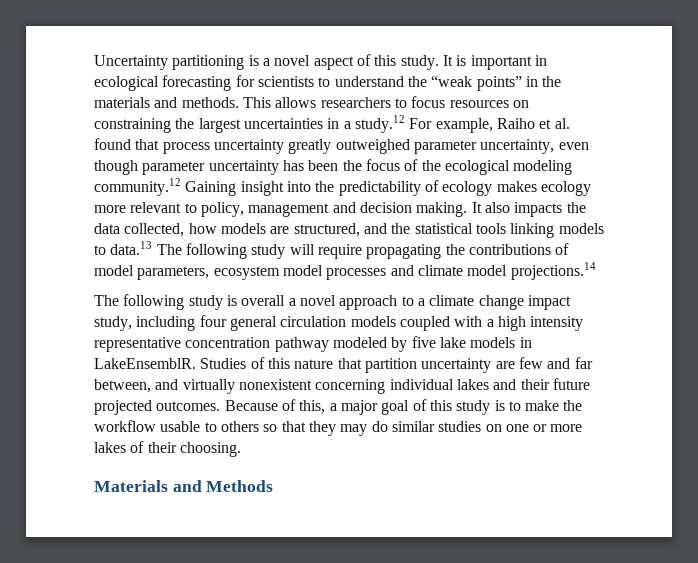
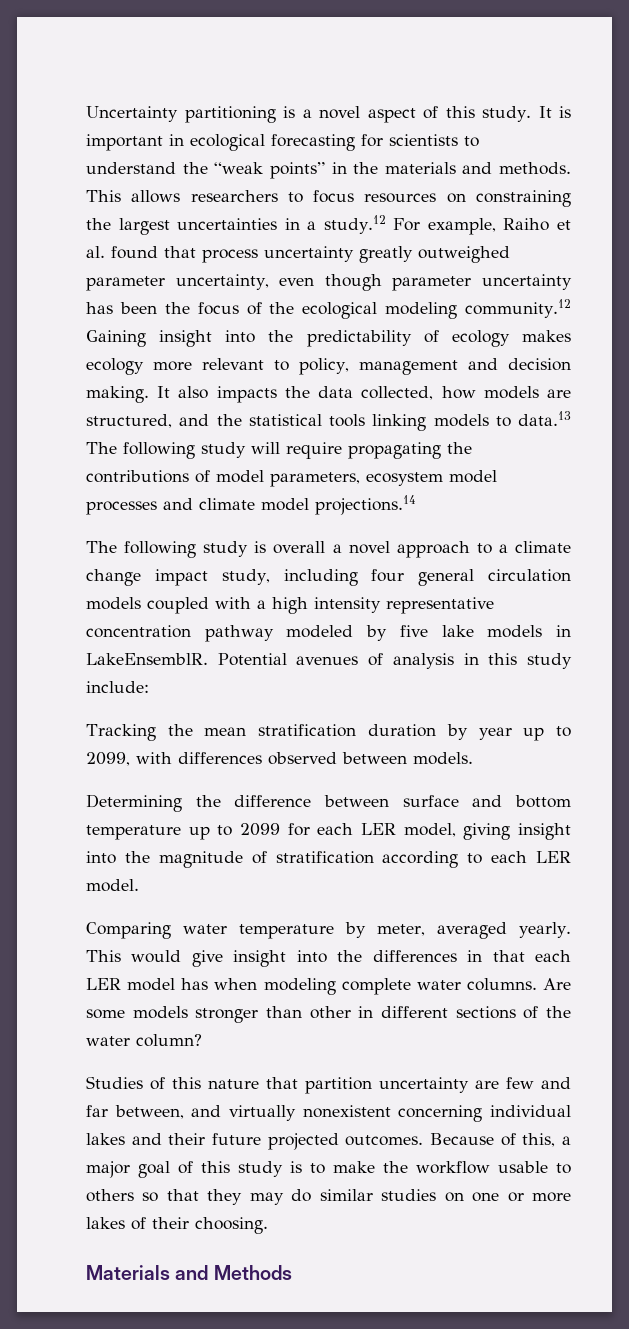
- The following study is overall a novel approach to a climate change impact study, including four general circulation models coupled with a high intensity representative concentration pathway modeled by five lake models in LakeEnsemblR. Studies of this nature that partition uncertainty are few and far between, and virtually nonexistent concerning individual lakes and their future projected outcomes.
+ The following study is overall a novel approach to a climate change impact study, including four general circulation models coupled with a high intensity representative concentration pathway modeled by five lake models in LakeEnsemblR. Potential avenues of analysis in this study include:
+ Tracking the mean stratification duration by year up to 2099, with differences observed between models.
+ Determining the difference between surface and bottom temperature up to 2099 for each LER model, giving insight into the magnitude of stratification according to each LER model.
+ Comparing water temperature by meter, averaged yearly. This would give insight into the differences in that each LER model has when modeling complete water columns. Are some models stronger than other in different sections of the water column?
+ Studies of this nature that partition uncertainty are few and far between, and virtually nonexistent concerning individual lakes and their future projected outcomes.

